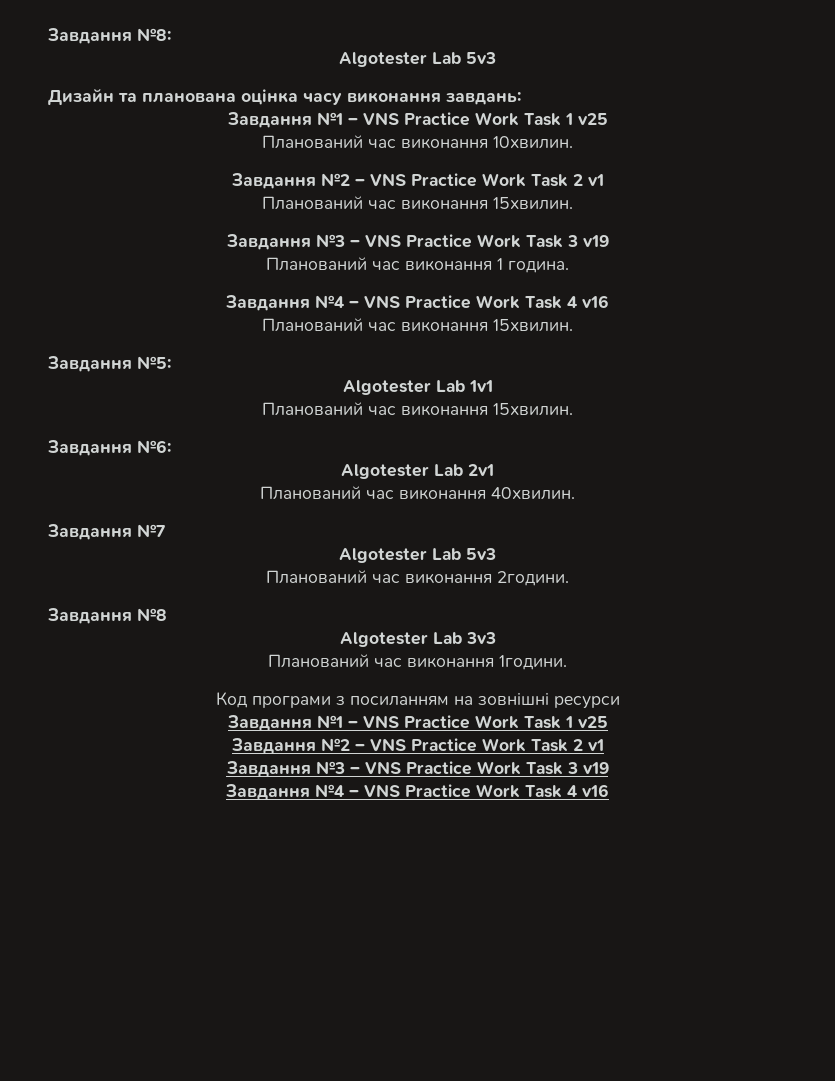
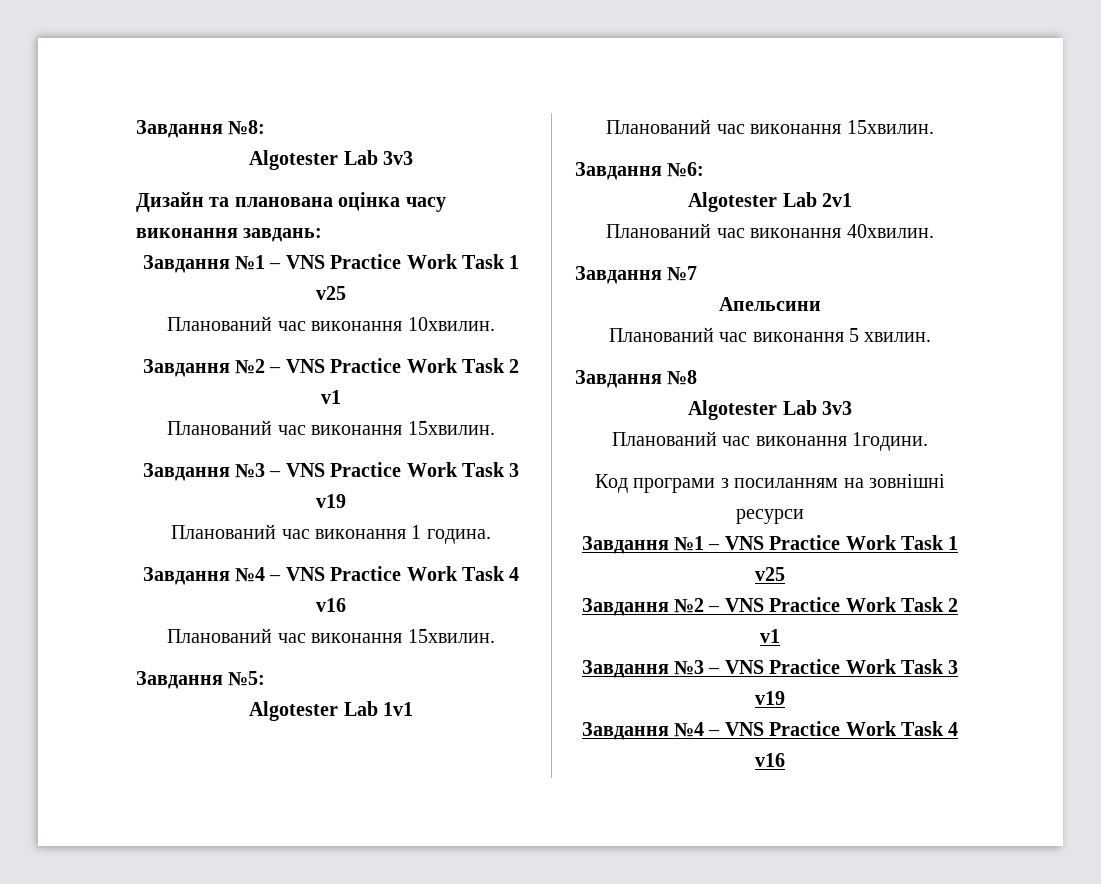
  Завдання №8:
- Algotester Lab 5v3
+ Algotester Lab 3v3
  Завдання №7
- Algotester Lab 5v3
- Планований час виконання 2години.
+ Апельсини
+ Планований час виконання 5 хвилин.

